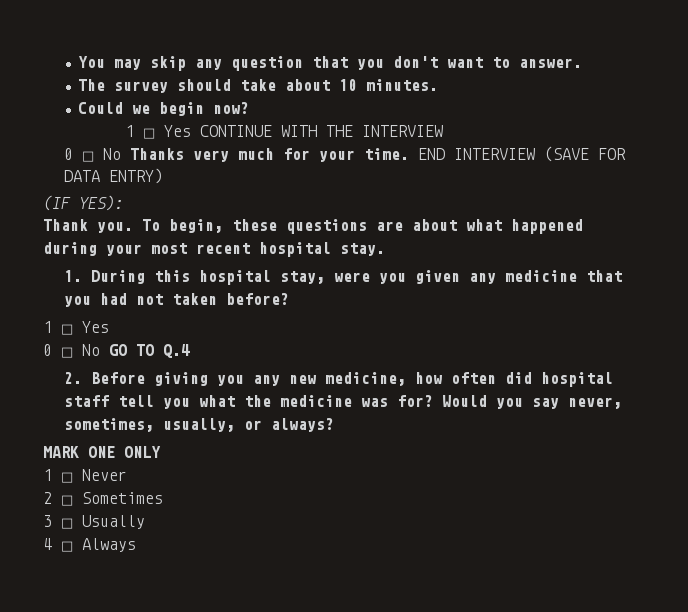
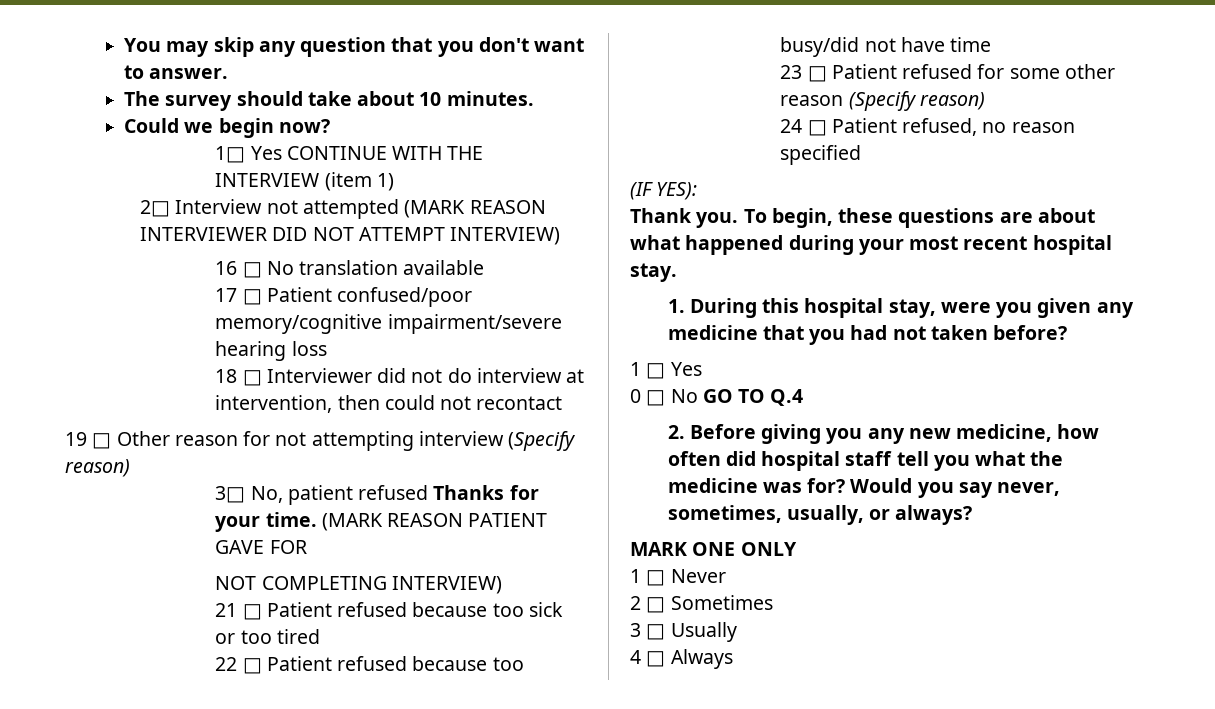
- 1 □ Yes CONTINUE WITH THE INTERVIEW
- 0 □ No Thanks very much for your time. END INTERVIEW (SAVE FOR DATA ENTRY)
+ 1□ Yes CONTINUE WITH THE INTERVIEW (item 1)
+ 2□ Interview not attempted (MARK REASON INTERVIEWER DID NOT ATTEMPT INTERVIEW)
+ 16 □ No translation available
+ 17 □ Patient confused/poor memory/cognitive impairment/severe hearing loss
+ 18 □ Interviewer did not do interview at intervention, then could not recontact
+ 19 □ Other reason for not attempting interview (Specify reason)
+ 3□ No, patient refused Thanks for your time. (MARK REASON PATIENT GAVE FOR
+ NOT COMPLETING INTERVIEW)
+ 21 □ Patient refused because too sick or too tired
+ 22 □ Patient refused because too busy/did not have time
+ 23 □ Patient refused for some other reason (Specify reason)
+ 24 □ Patient refused, no reason specified

